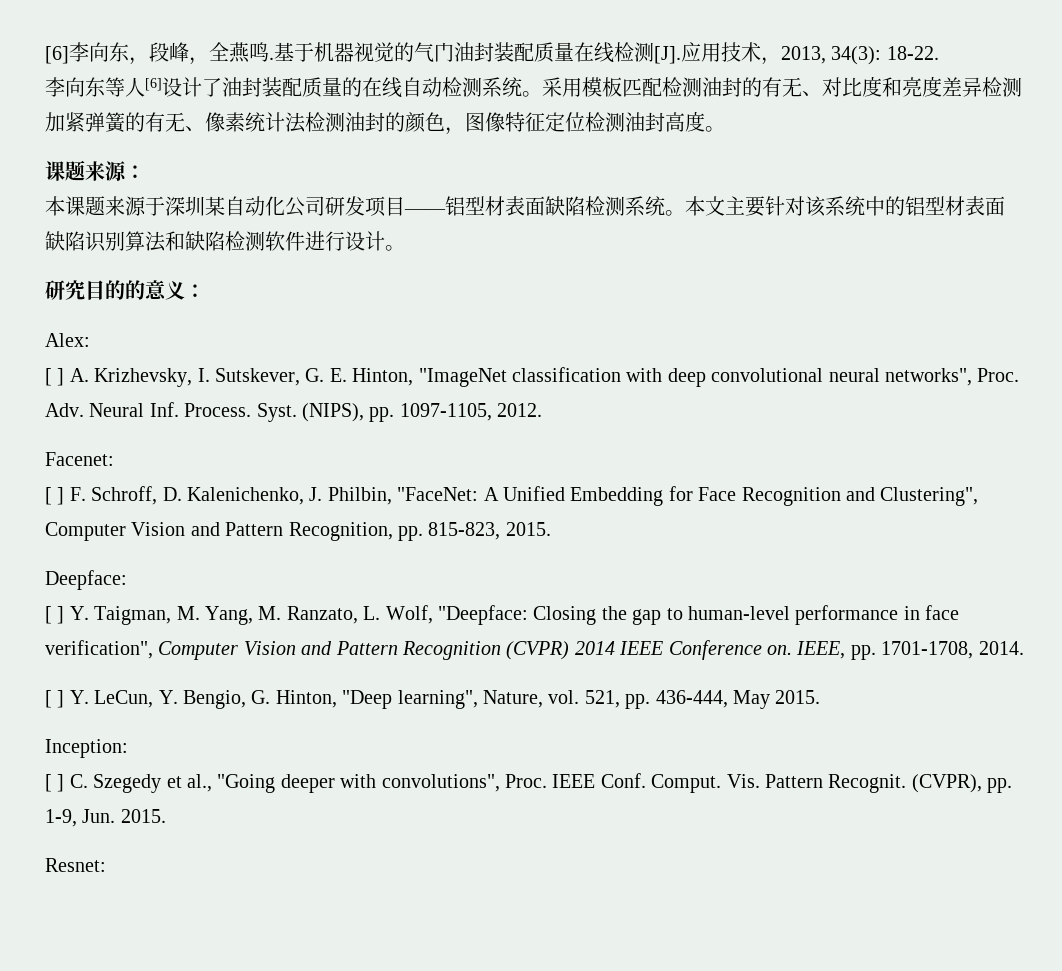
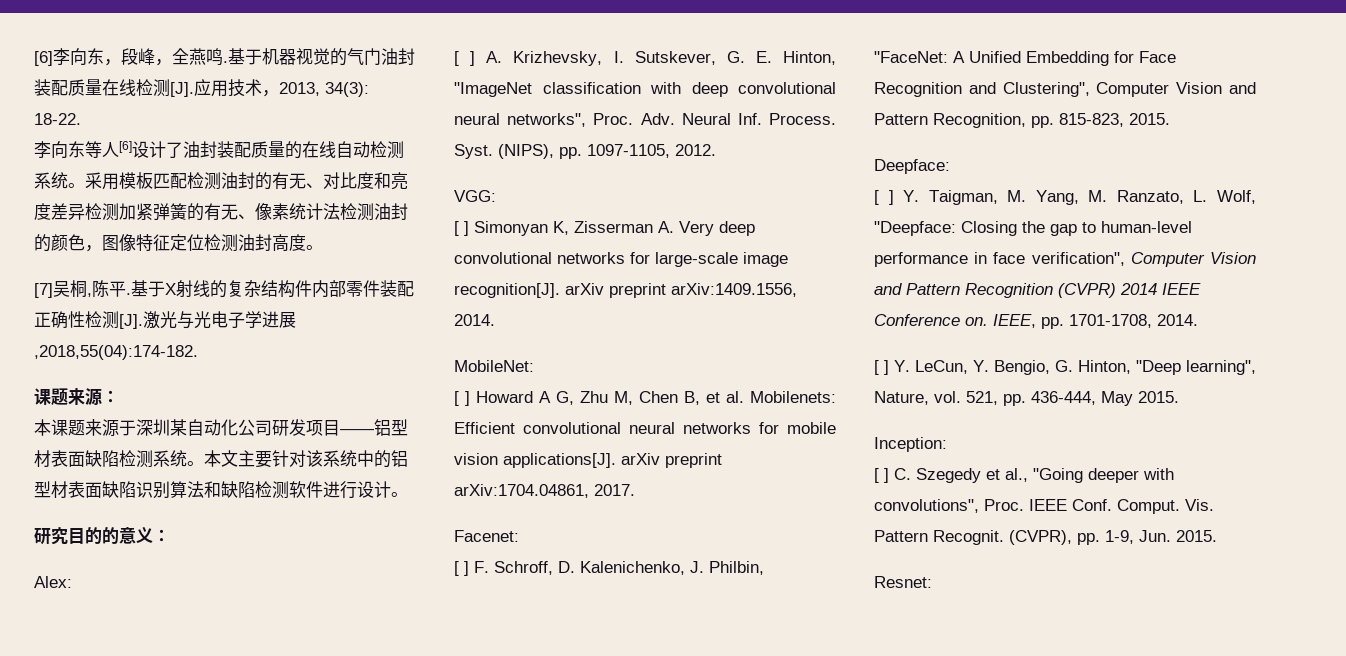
+ [7]吴桐,陈平.基于X射线的复杂结构件内部零件装配正确性检测[J].激光与光电子学进展,2018,55(04):174-182.
+ VGG:
+ [ ] Simonyan K, Zisserman A. Very deep convolutional networks for large-scale image recognition[J]. arXiv preprint arXiv:1409.1556, 2014.
+ MobileNet:
+ [ ] Howard A G, Zhu M, Chen B, et al. Mobilenets: Efficient convolutional neural networks for mobile vision applications[J]. arXiv preprint arXiv:1704.04861, 2017.

